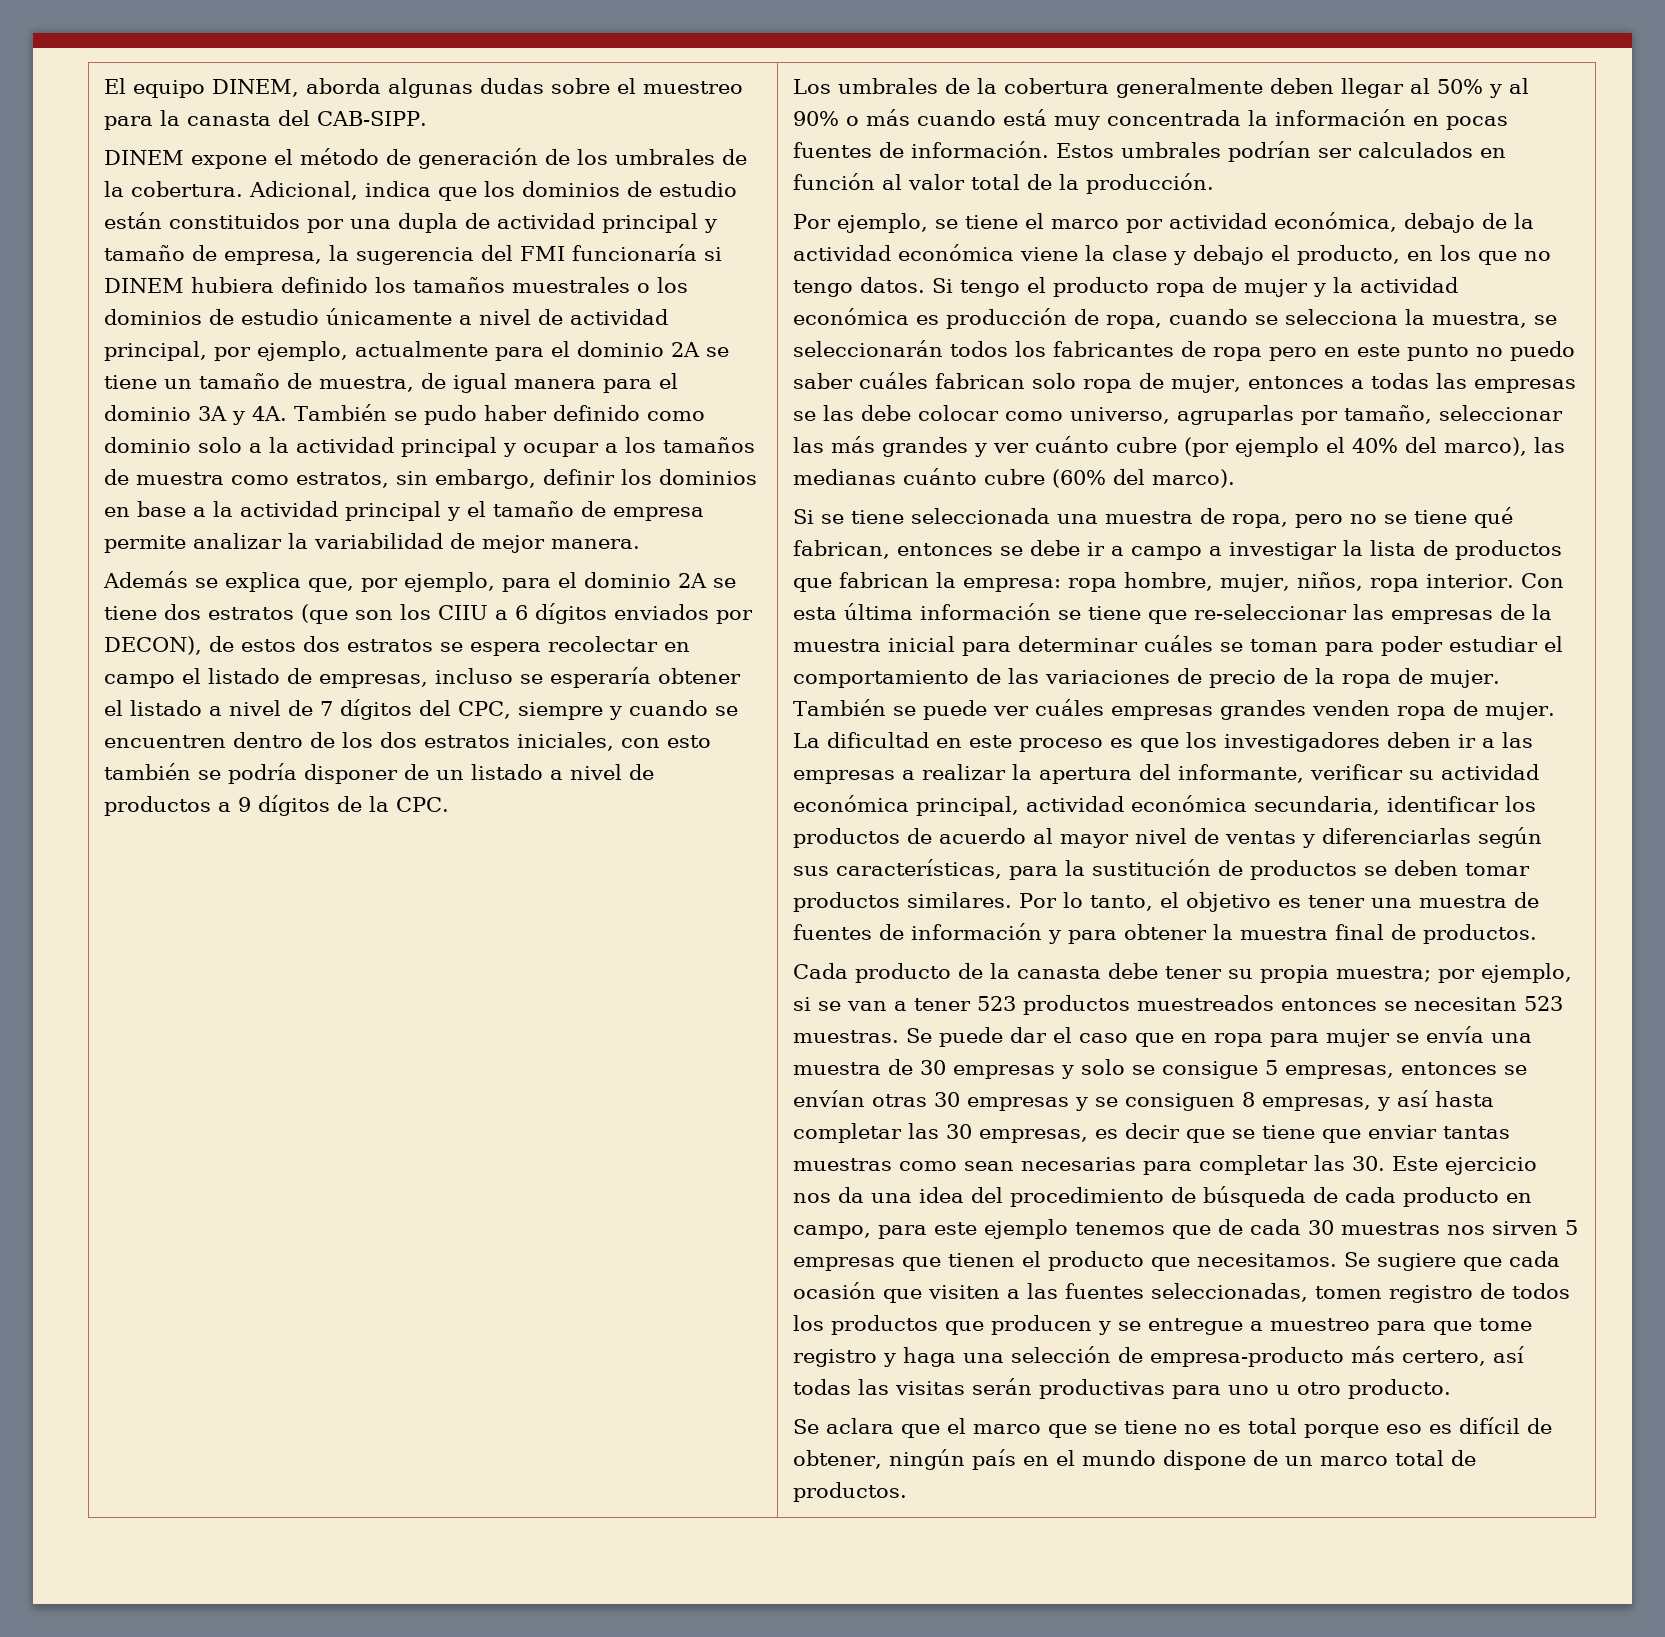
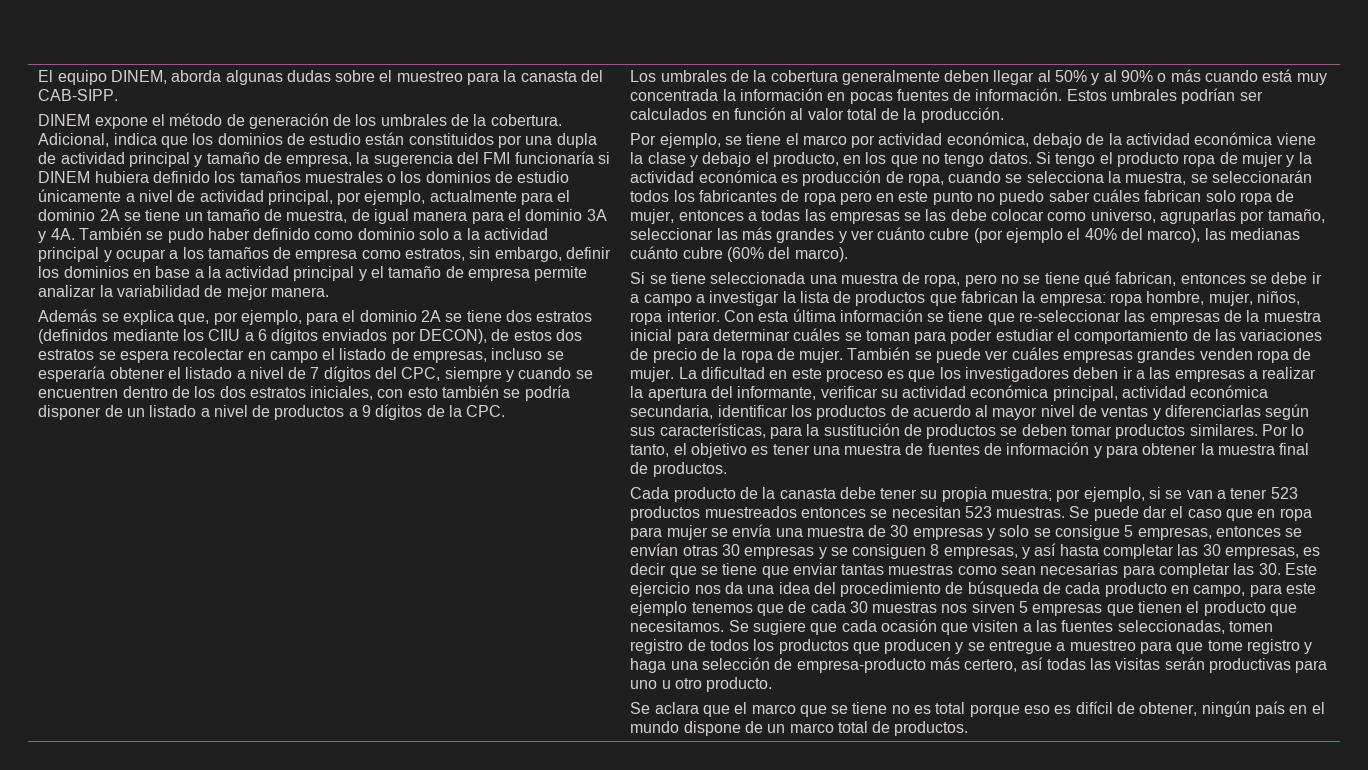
- También se pudo haber definido como dominio solo a la actividad principal y ocupar a los tamaños de muestra como estratos, sin embargo, definir los dominios en base a la actividad principal y el tamaño de empresa permite analizar la variabilidad de mejor manera.
+ También se pudo haber definido como dominio solo a la actividad principal y ocupar a los tamaños de empresa como estratos, sin embargo, definir los dominios en base a la actividad principal y el tamaño de empresa permite analizar la variabilidad de mejor manera.
- Además se explica que, por ejemplo, para el dominio 2A se tiene dos estratos (que son los CIIU a 6 dígitos enviados por DECON), de estos dos estratos se espera recolectar en campo el listado de empresas, incluso se esperaría obtener el listado a nivel de 7 dígitos del CPC, siempre y cuando se encuentren dentro de los dos estratos iniciales, con esto también se podría disponer de un listado a nivel de productos a 9 dígitos de la CPC.
+ Además se explica que, por ejemplo, para el dominio 2A se tiene dos estratos (definidos mediante los CIIU a 6 dígitos enviados por DECON), de estos dos estratos se espera recolectar en campo el listado de empresas, incluso se esperaría obtener el listado a nivel de 7 dígitos del CPC, siempre y cuando se encuentren dentro de los dos estratos iniciales, con esto también se podría disponer de un listado a nivel de productos a 9 dígitos de la CPC.

